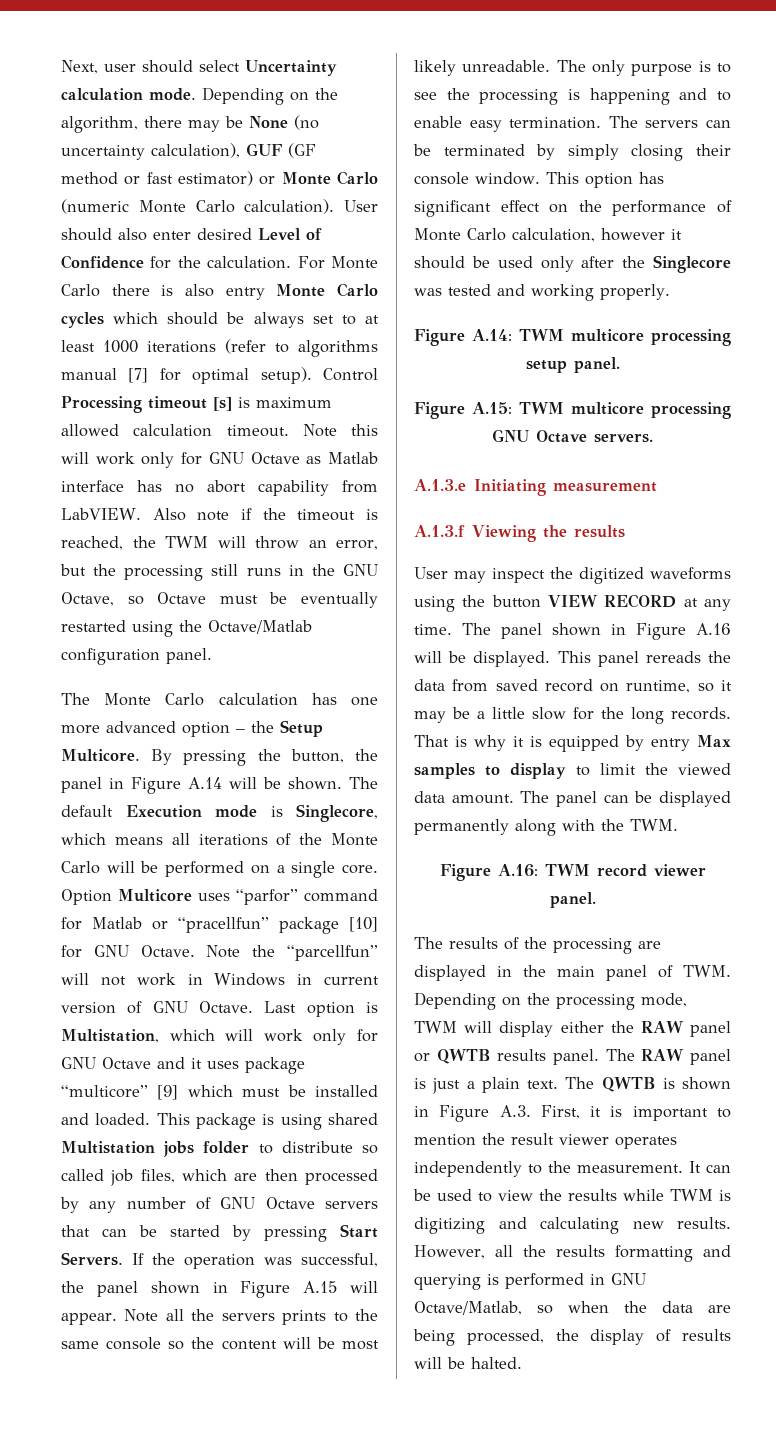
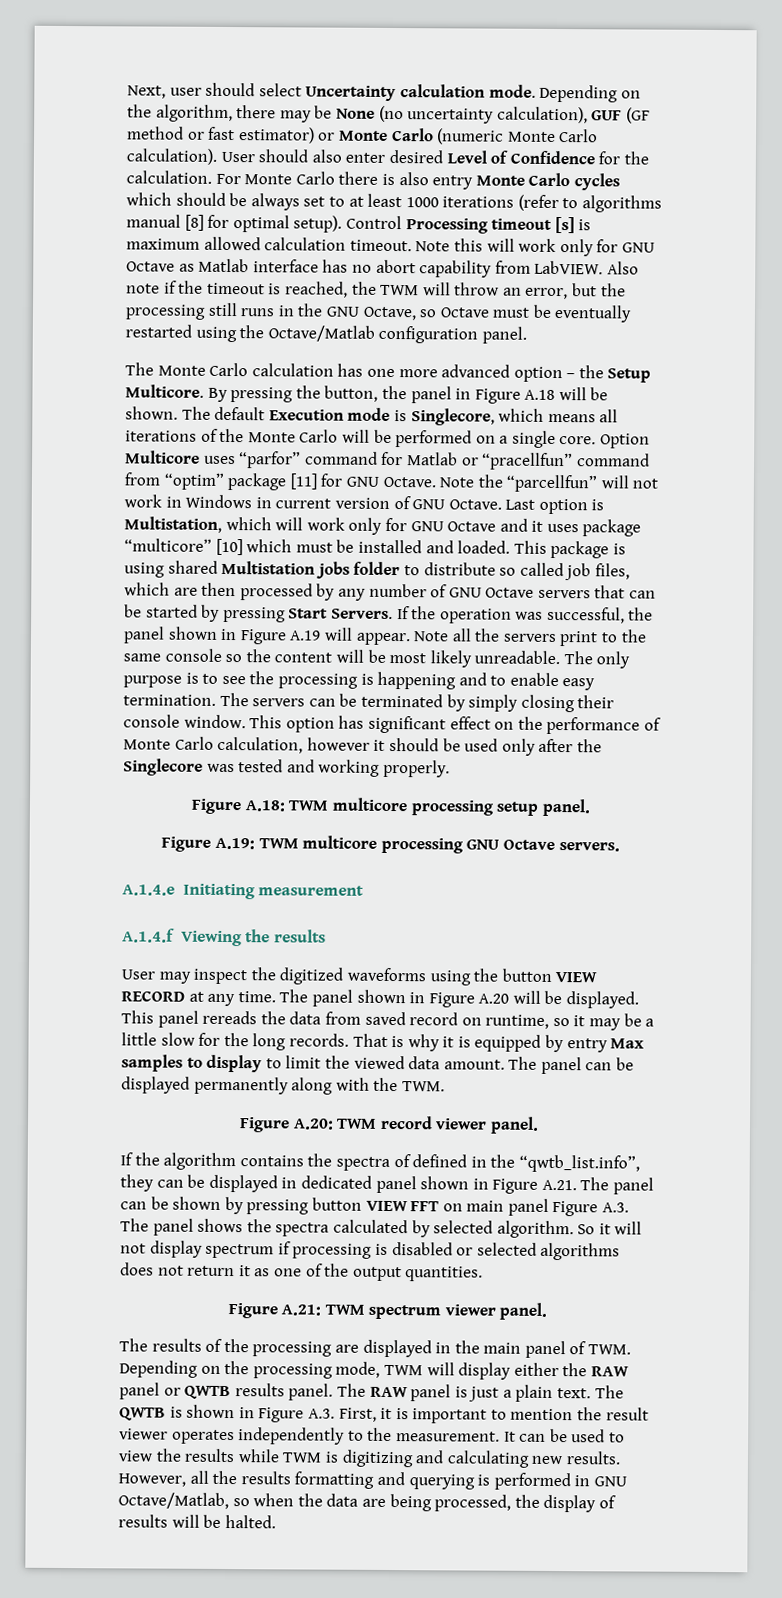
- For Monte Carlo there is also entry Monte Carlo cycles which should be always set to at least 1000 iterations (refer to algorithms manual [7] for optimal setup).
+ For Monte Carlo there is also entry Monte Carlo cycles which should be always set to at least 1000 iterations (refer to algorithms manual [8] for optimal setup).
- By pressing the button, the panel in Figure A.14 will be shown.
+ By pressing the button, the panel in Figure A.18 will be shown.
- Option Multicore uses “parfor” command for Matlab or “pracellfun” package [10] for GNU Octave.
+ Option Multicore uses “parfor” command for Matlab or “pracellfun” command from “optim” package [11] for GNU Octave.
- Last option is Multistation, which will work only for GNU Octave and it uses package “multicore” [9] which must be installed and loaded.
+ Last option is Multistation, which will work only for GNU Octave and it uses package “multicore” [10] which must be installed and loaded.
- If the operation was successful, the panel shown in Figure A.15 will appear.
+ If the operation was successful, the panel shown in Figure A.19 will appear.
- Note all the servers prints to the same console so the content will be most likely unreadable.
+ Note all the servers print to the same console so the content will be most likely unreadable.
- Figure A.14: TWM multicore processing setup panel.
+ Figure A.18: TWM multicore processing setup panel.
- Figure A.15: TWM multicore processing GNU Octave servers.
+ Figure A.19: TWM multicore processing GNU Octave servers.
- A.1.3.e Initiating measurement
+ A.1.4.e Initiating measurement
- A.1.3.f Viewing the results
+ A.1.4.f Viewing the results
- The panel shown in Figure A.16 will be displayed.
+ The panel shown in Figure A.20 will be displayed.
- Figure A.16: TWM record viewer panel.
+ Figure A.20: TWM record viewer panel.
+ If the algorithm contains the spectra of defined in the “qwtb_list.info”, they can be displayed in dedicated panel shown in Figure A.21. The panel can be shown by pressing button VIEW FFT on main panel Figure A.3. The panel shows the spectra calculated by selected algorithm. So it will not display spectrum if processing is disabled or selected algorithms does not return it as one of the output quantities.
+ Figure A.21: TWM spectrum viewer panel.

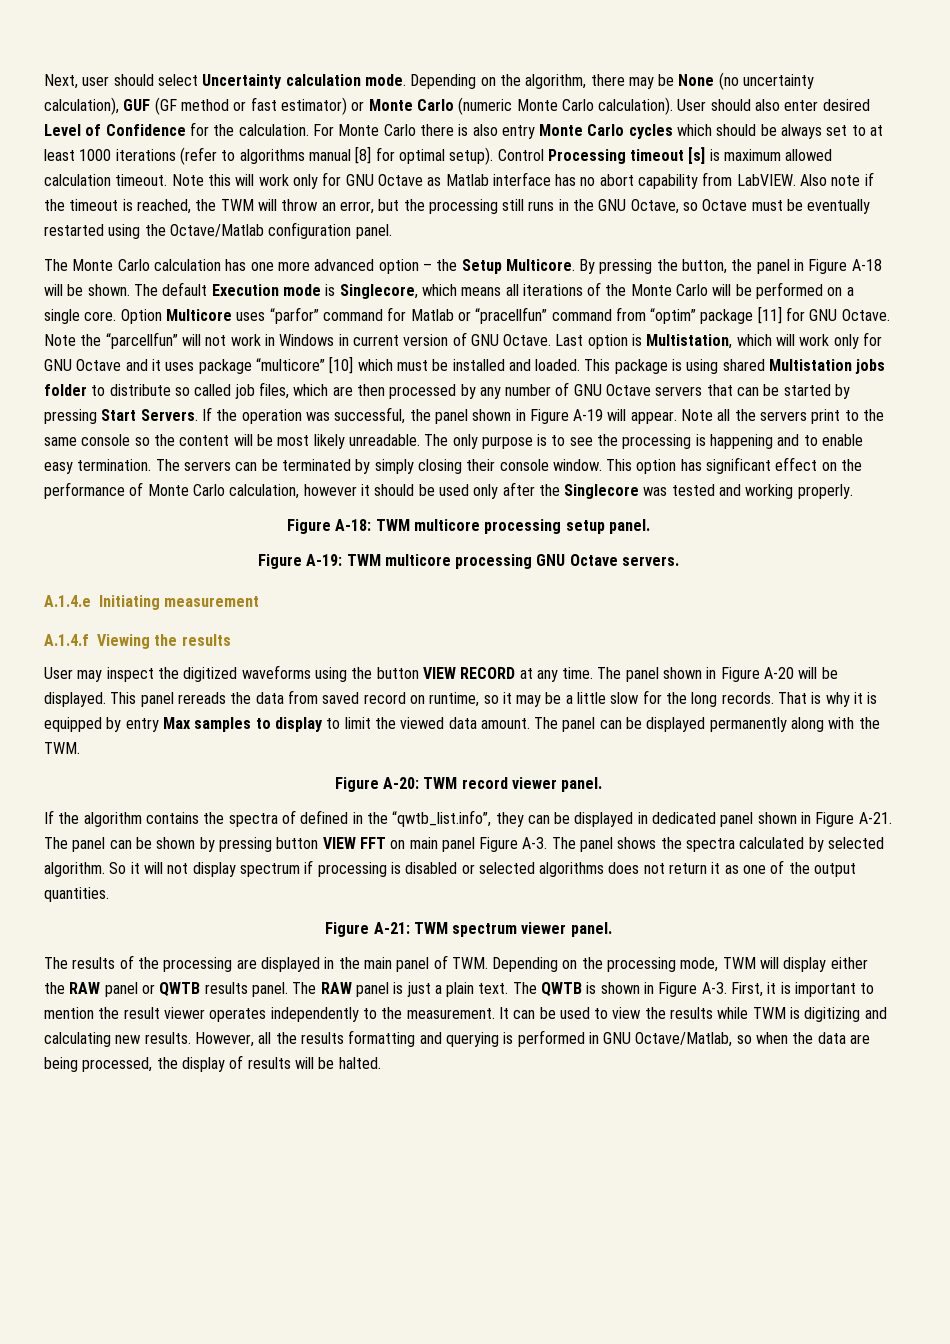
- By pressing the button, the panel in Figure A.18 will be shown.
+ By pressing the button, the panel in Figure A-18 will be shown.
- If the operation was successful, the panel shown in Figure A.19 will appear.
+ If the operation was successful, the panel shown in Figure A-19 will appear.
- Figure A.18: TWM multicore processing setup panel.
+ Figure A-18: TWM multicore processing setup panel.
- Figure A.19: TWM multicore processing GNU Octave servers.
+ Figure A-19: TWM multicore processing GNU Octave servers.
- The panel shown in Figure A.20 will be displayed.
+ The panel shown in Figure A-20 will be displayed.
- Figure A.20: TWM record viewer panel.
+ Figure A-20: TWM record viewer panel.
- If the algorithm contains the spectra of defined in the “qwtb_list.info”, they can be displayed in dedicated panel shown in Figure A.21. The panel can be shown by pressing button VIEW FFT on main panel Figure A.3. The panel shows the spectra calculated by selected algorithm.
+ If the algorithm contains the spectra of defined in the “qwtb_list.info”, they can be displayed in dedicated panel shown in Figure A-21. The panel can be shown by pressing button VIEW FFT on main panel Figure A-3. The panel shows the spectra calculated by selected algorithm.
- Figure A.21: TWM spectrum viewer panel.
+ Figure A-21: TWM spectrum viewer panel.
- The QWTB is shown in Figure A.3. First, it is important to mention the result viewer operates independently to the measurement.
+ The QWTB is shown in Figure A-3. First, it is important to mention the result viewer operates independently to the measurement.

